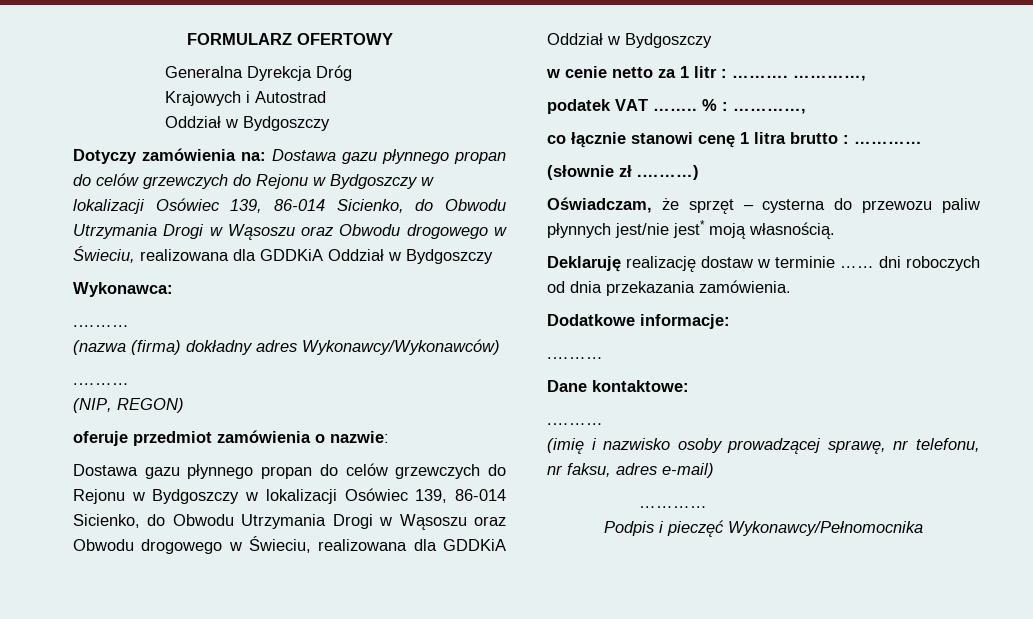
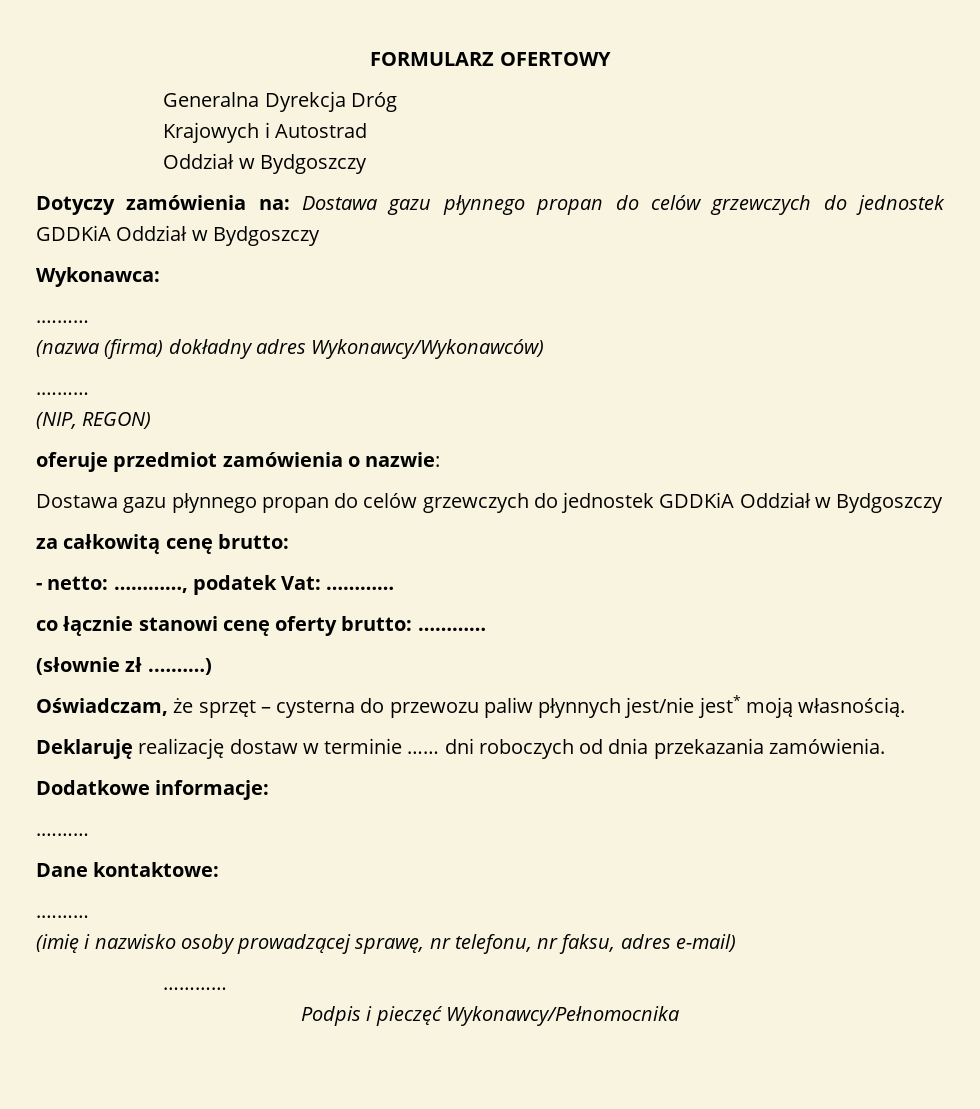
- Dotyczy zamówienia na: Dostawa gazu płynnego propan do celów grzewczych do Rejonu w Bydgoszczy w lokalizacji Osówiec 139, 86-014 Sicienko, do Obwodu Utrzymania Drogi w Wąsoszu oraz Obwodu drogowego w Świeciu, realizowana dla GDDKiA Oddział w Bydgoszczy
+ Dotyczy zamówienia na: Dostawa gazu płynnego propan do celów grzewczych do jednostek GDDKiA Oddział w Bydgoszczy
  oferuje przedmiot zamówienia o nazwie:
- Dostawa gazu płynnego propan do celów grzewczych do Rejonu w Bydgoszczy w lokalizacji Osówiec 139, 86-014 Sicienko, do Obwodu Utrzymania Drogi w Wąsoszu oraz Obwodu drogowego w Świeciu, realizowana dla GDDKiA Oddział w Bydgoszczy
- w cenie netto za 1 litr : ………. …………,
- podatek VAT …….. % : …………,
+ Dostawa gazu płynnego propan do celów grzewczych do jednostek GDDKiA Oddział w Bydgoszczy
+ za całkowitą cenę brutto:
+ - netto: …………, podatek Vat: …………
- co łącznie stanowi cenę 1 litra brutto : …………
+ co łącznie stanowi cenę oferty brutto: …………

